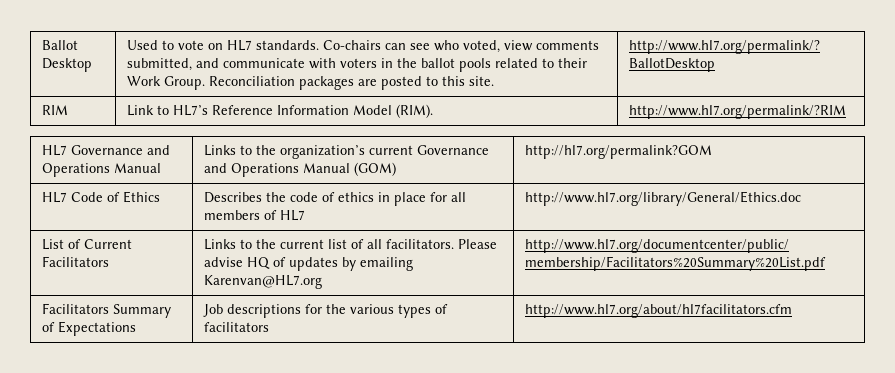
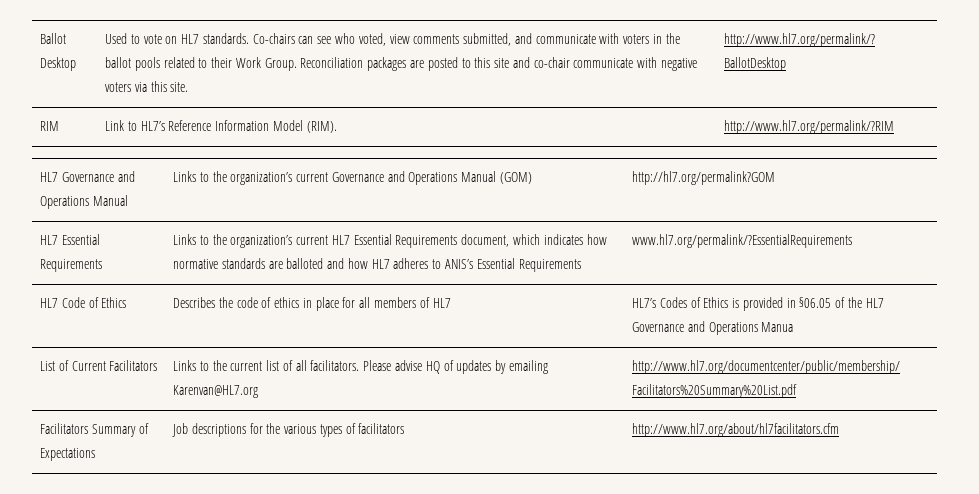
- Reconciliation packages are posted to this site.
+ Reconciliation packages are posted to this site and co-chair communicate with negative voters via this site.
+ HL7 Essential Requirements | Links to the organization’s current HL7 Essential Requirements document, which indicates how normative standards are balloted and how HL7 adheres to ANIS’s Essential Requirements | www.hl7.org/permalink/?EssentialRequirements
- HL7 Code of Ethics | Describes the code of ethics in place for all members of HL7 | http://www.hl7.org/library/General/Ethics.doc
+ HL7 Code of Ethics | Describes the code of ethics in place for all members of HL7 | HL7’s Codes of Ethics is provided in §06.05 of the HL7 Governance and Operations Manua

